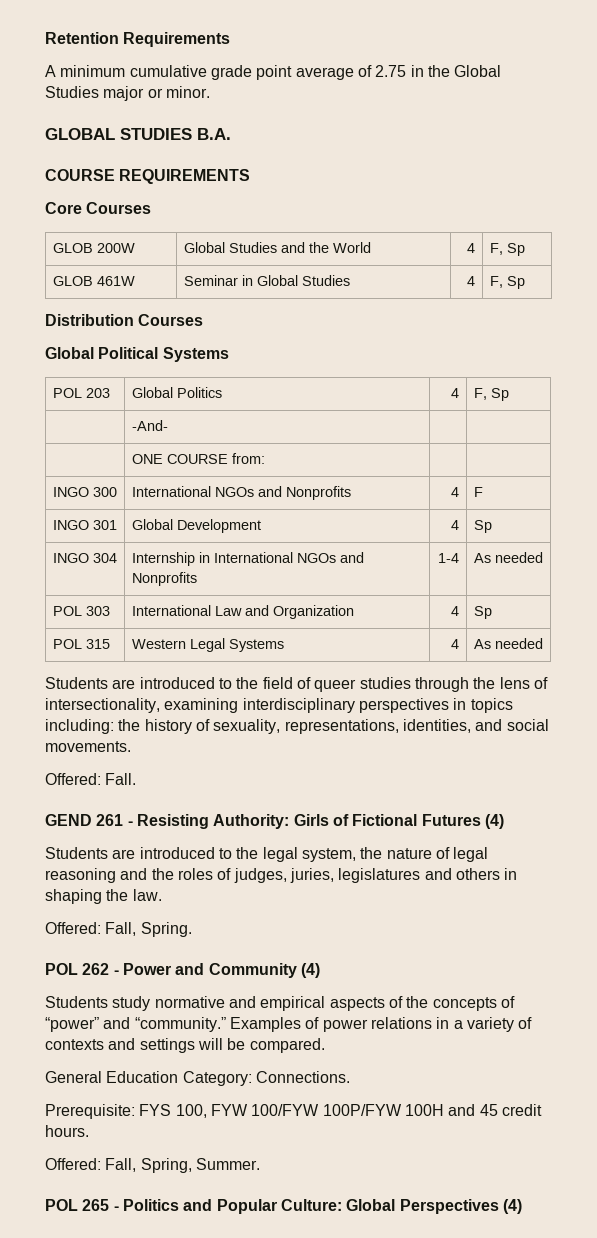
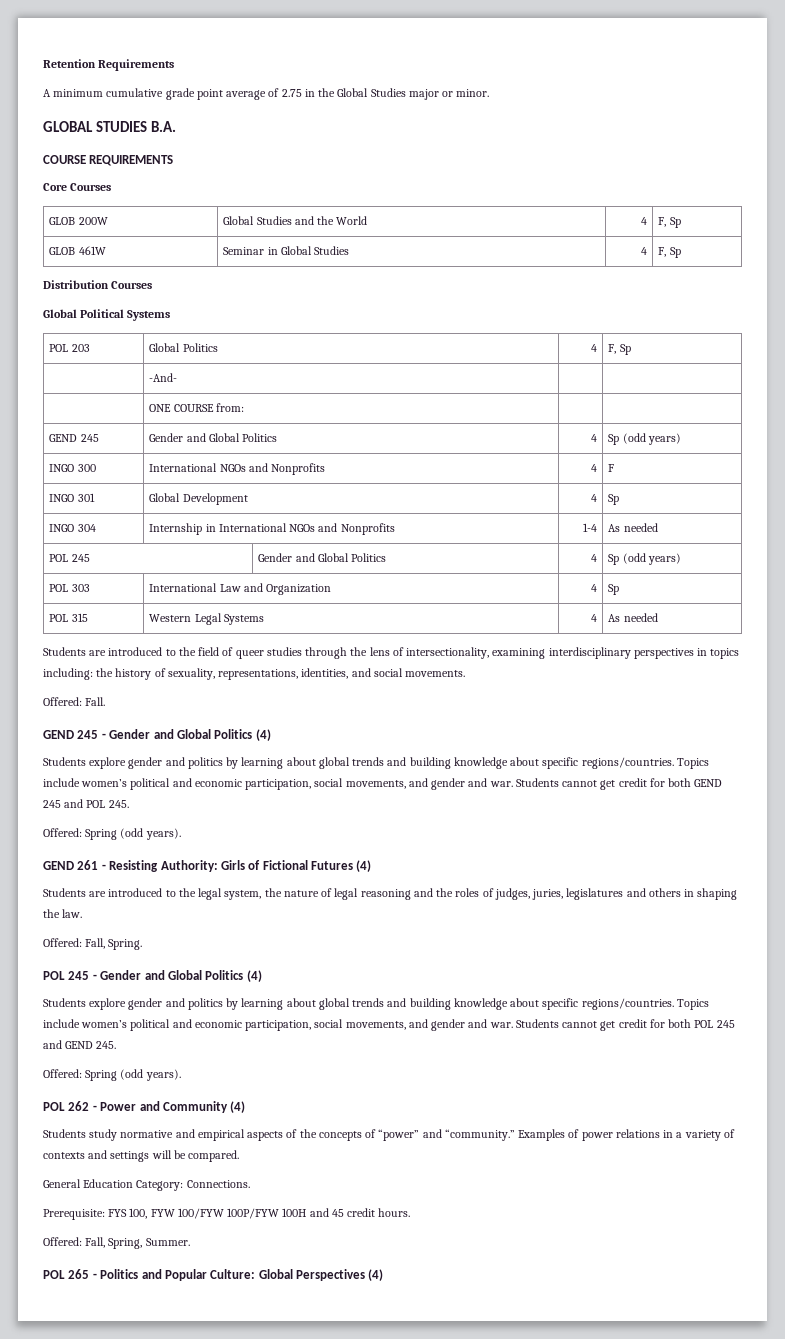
+ GEND 245 | Gender and Global Politics | 4 | Sp (odd years)
+ POL 245 | Gender and Global Politics | 4 | Sp (odd years)
+ GEND 245 - Gender and Global Politics (4)
+ Students explore gender and politics by learning about global trends and building knowledge about specific regions/countries. Topics include women’s political and economic participation, social movements, and gender and war. Students cannot get credit for both GEND 245 and POL 245.
+ Offered: Spring (odd years).
+ POL 245 - Gender and Global Politics (4)
+ Students explore gender and politics by learning about global trends and building knowledge about specific regions/countries. Topics include women’s political and economic participation, social movements, and gender and war. Students cannot get credit for both POL 245 and GEND 245.
+ Offered: Spring (odd years).

